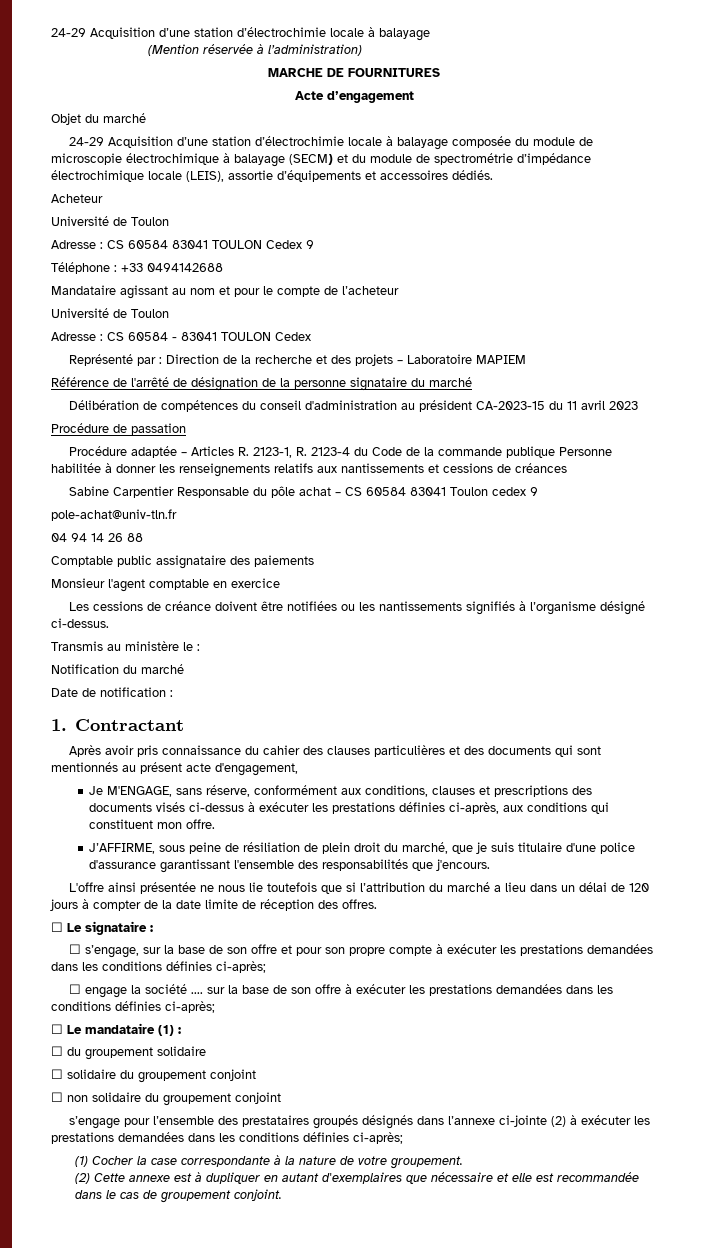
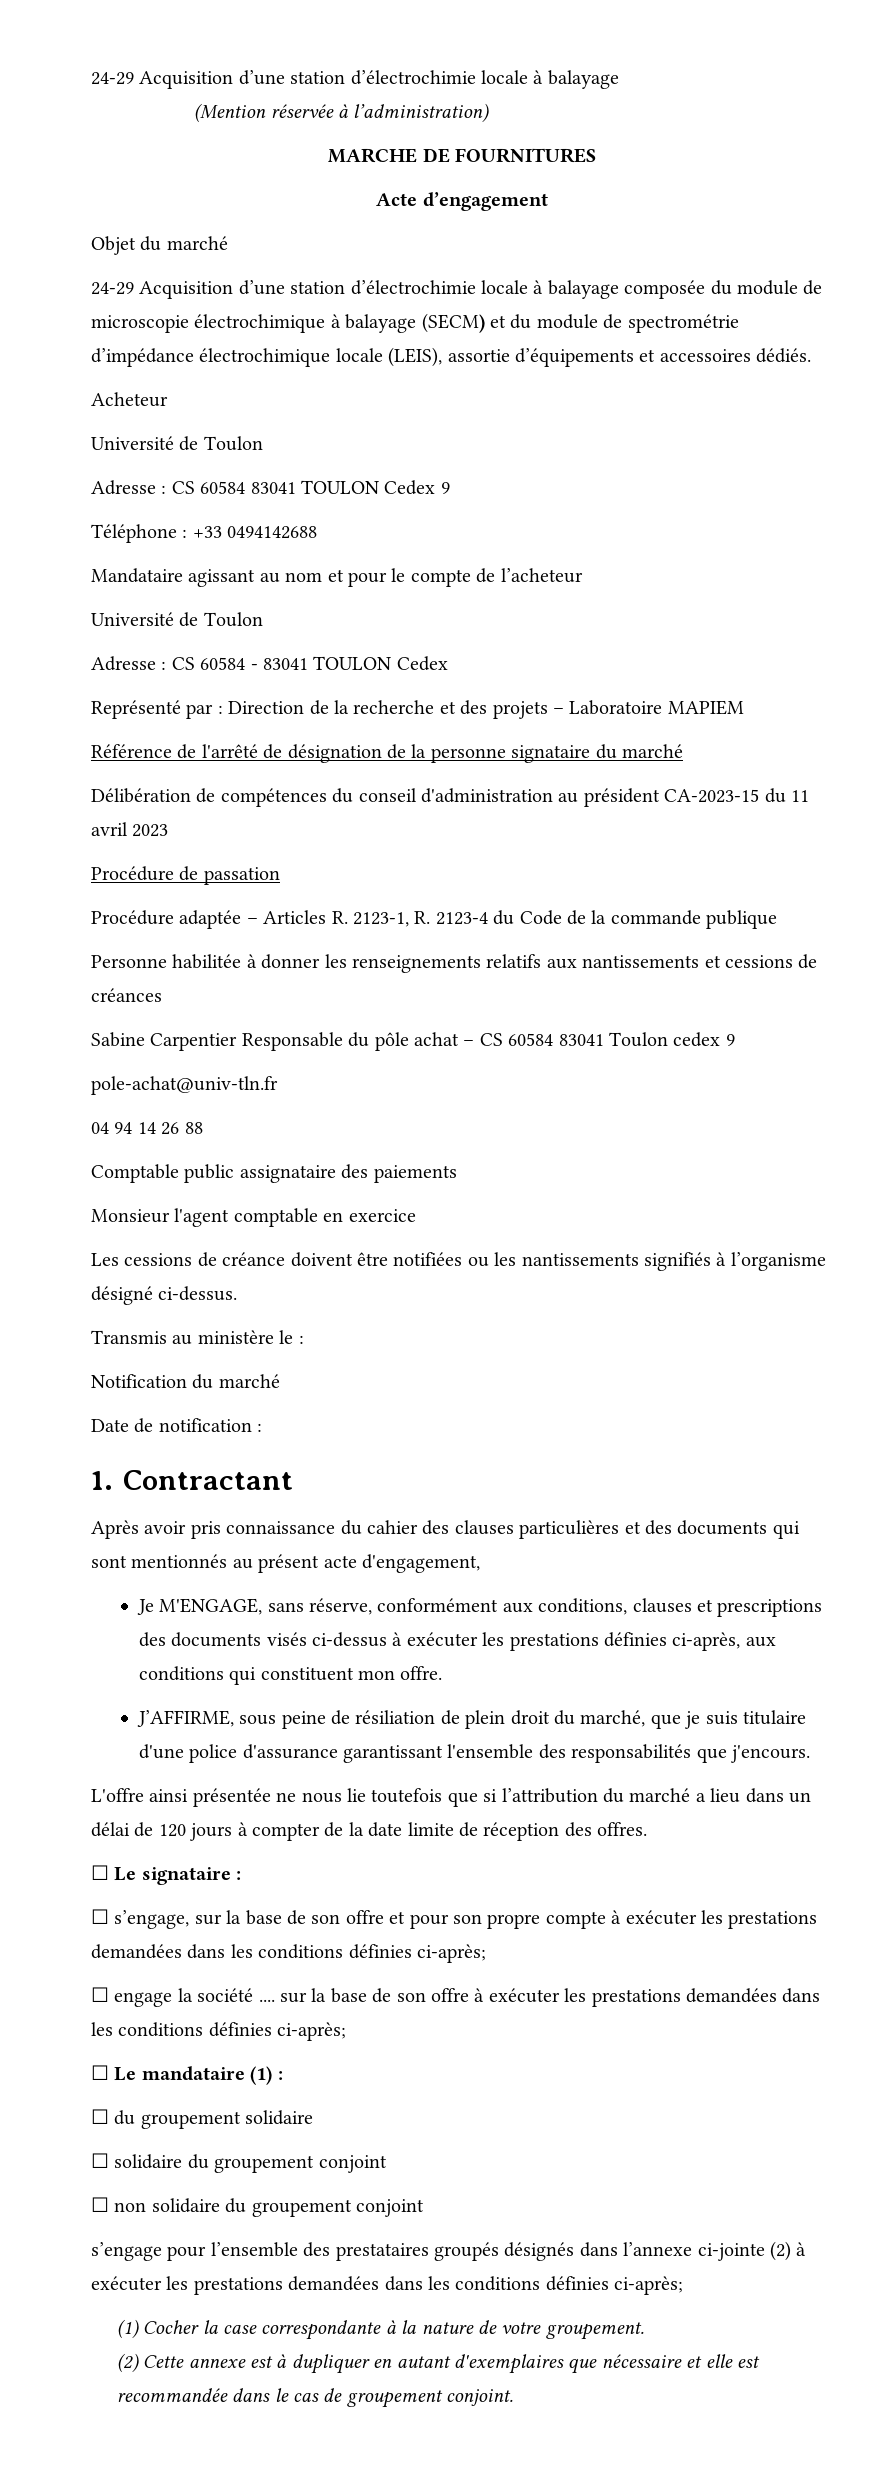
- Procédure adaptée – Articles R. 2123-1, R. 2123-4 du Code de la commande publique Personne habilitée à donner les renseignements relatifs aux nantissements et cessions de créances
+ Procédure adaptée – Articles R. 2123-1, R. 2123-4 du Code de la commande publique
+ Personne habilitée à donner les renseignements relatifs aux nantissements et cessions de créances

